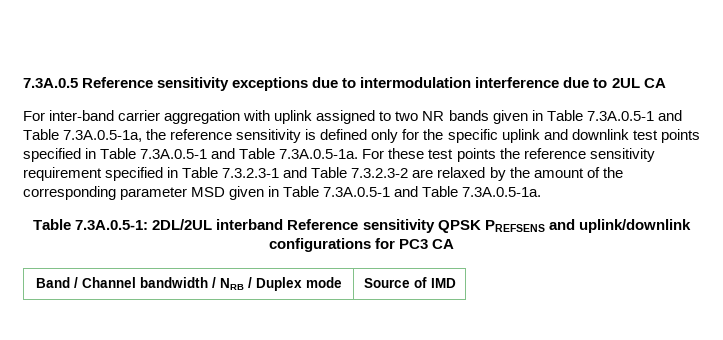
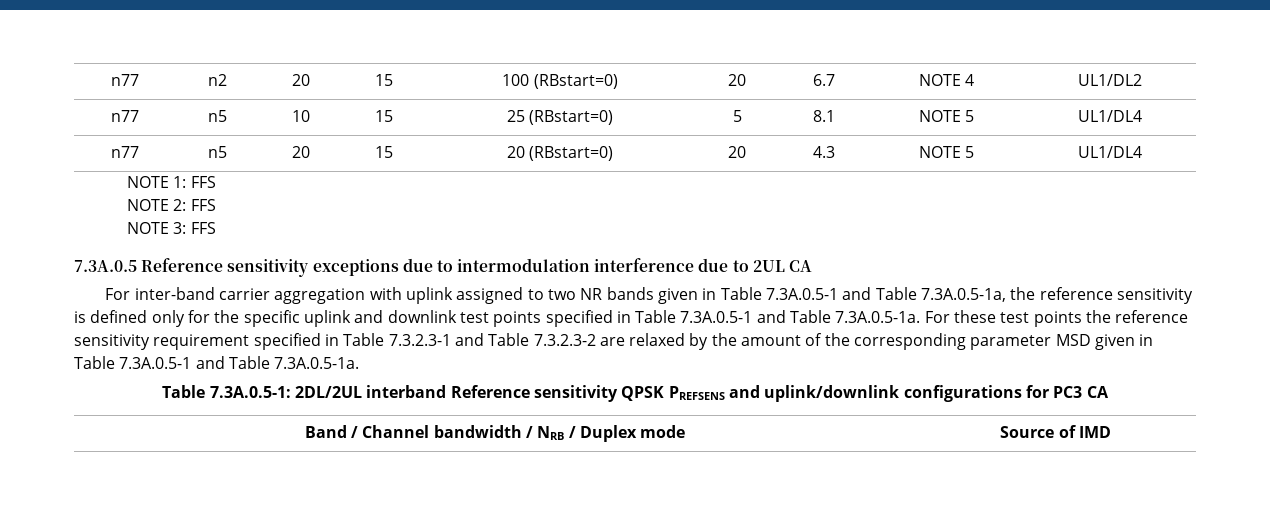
+ n77 | n2 | 20 | 15 | 100 (RBstart=0) | 20 | 6.7 | NOTE 4 | UL1/DL2
+ n77 | n5 | 10 | 15 | 25 (RBstart=0) | 5 | 8.1 | NOTE 5 | UL1/DL4
+ n77 | n5 | 20 | 15 | 20 (RBstart=0) | 20 | 4.3 | NOTE 5 | UL1/DL4
+ NOTE 1: FFS
+ NOTE 2: FFS
+ NOTE 3: FFS

